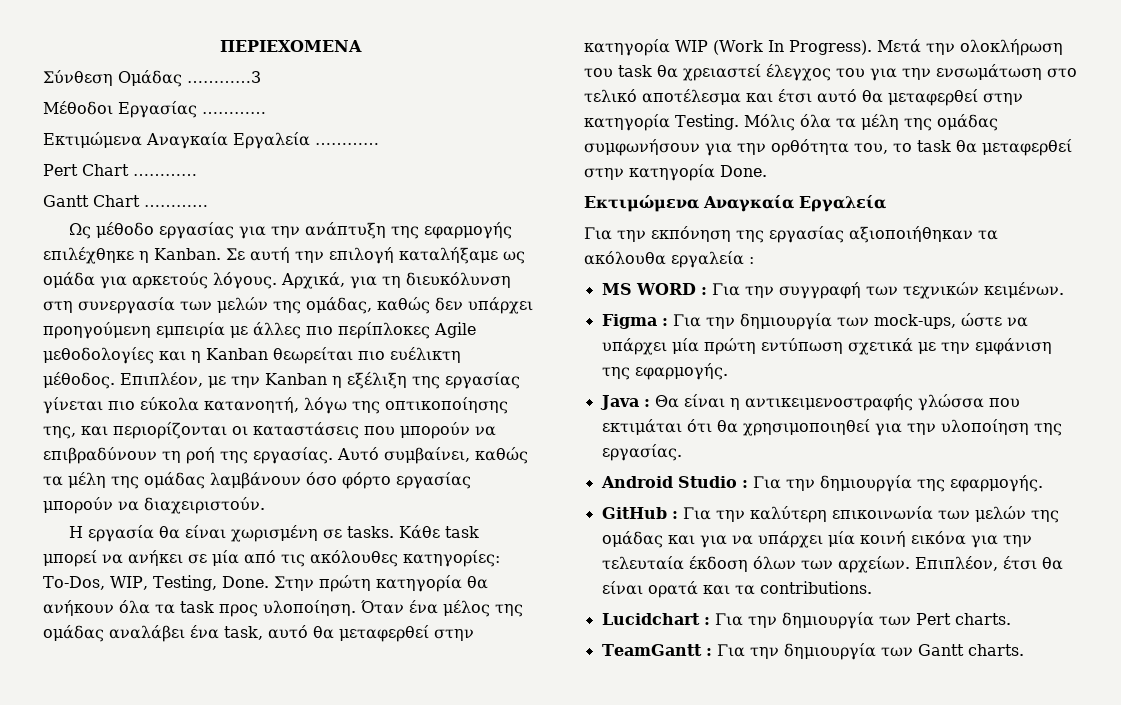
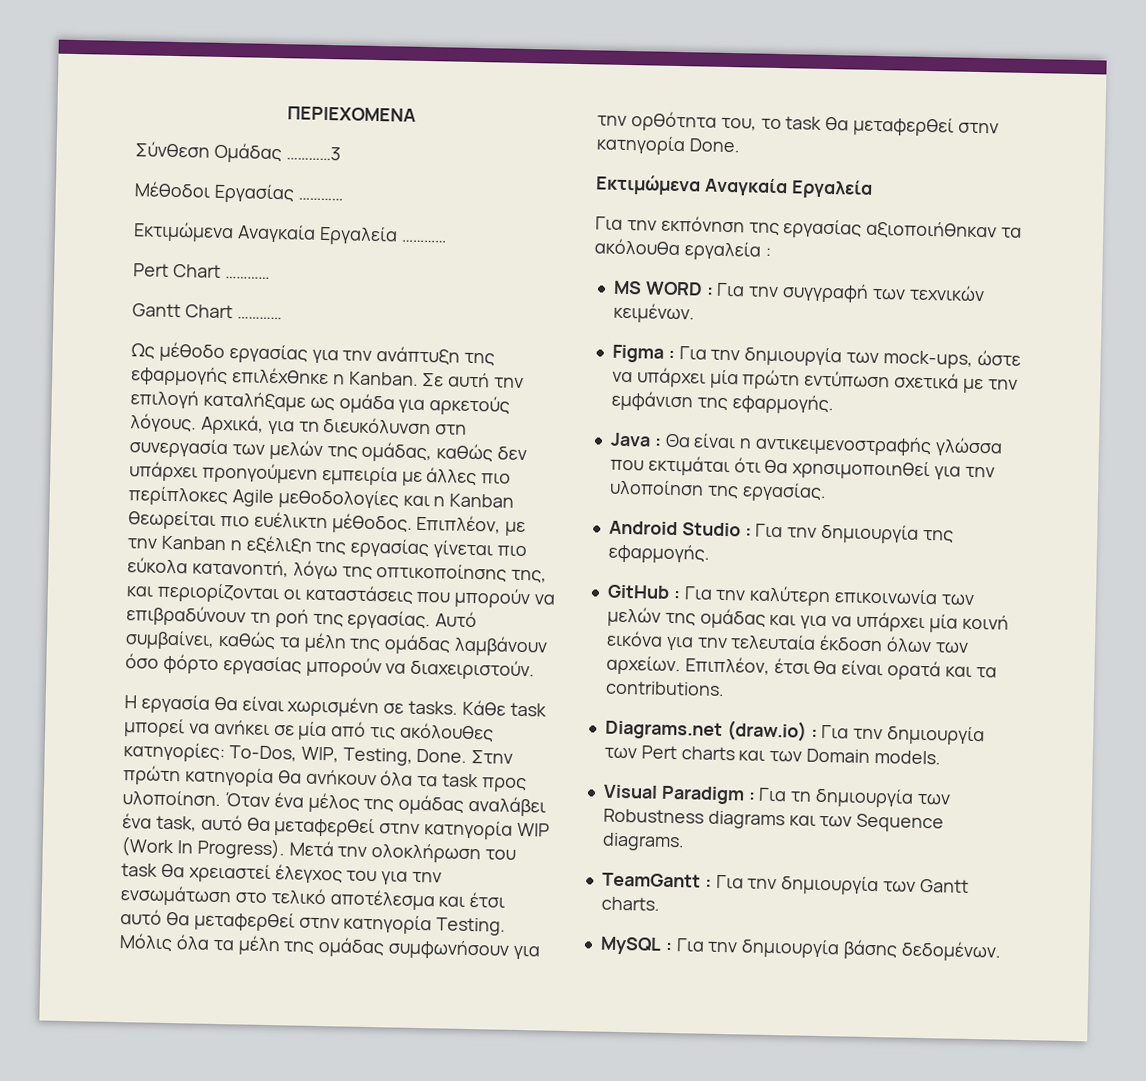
- Lucidchart : Για την δημιουργία των Pert charts.
+ Diagrams.net (draw.io) : Για την δημιουργία των Pert charts και των Domain models.
+ Visual Paradigm : Για τη δημιουργία των Robustness diagrams και των Sequence diagrams.
+ MySQL : Για την δημιουργία βάσης δεδομένων.

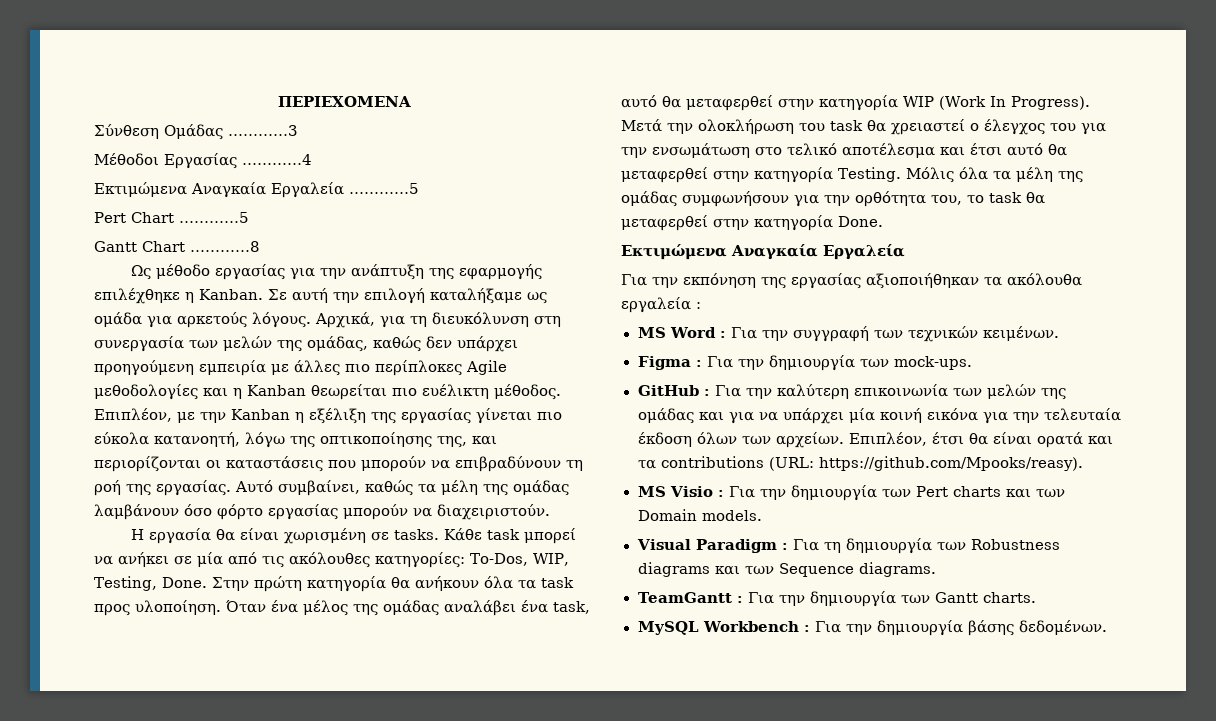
- Μέθοδοι Εργασίας …………
- Εκτιμώμενα Αναγκαία Εργαλεία …………
+ Μέθοδοι Εργασίας …………4
+ Εκτιμώμενα Αναγκαία Εργαλεία …………5
- Pert Chart …………
+ Pert Chart …………5
- Gantt Chart …………
+ Gantt Chart …………8
- Μετά την ολοκλήρωση του task θα χρειαστεί έλεγχος του για την ενσωμάτωση στο τελικό αποτέλεσμα και έτσι αυτό θα μεταφερθεί στην κατηγορία Testing.
+ Μετά την ολοκλήρωση του task θα χρειαστεί ο έλεγχος του για την ενσωμάτωση στο τελικό αποτέλεσμα και έτσι αυτό θα μεταφερθεί στην κατηγορία Testing.
- MS WORD : Για την συγγραφή των τεχνικών κειμένων.
+ MS Word : Για την συγγραφή των τεχνικών κειμένων.
- Figma : Για την δημιουργία των mock-ups, ώστε να υπάρχει μία πρώτη εντύπωση σχετικά με την εμφάνιση της εφαρμογής.
- Java : Θα είναι η αντικειμενοστραφής γλώσσα που εκτιμάται ότι θα χρησιμοποιηθεί για την υλοποίηση της εργασίας.
- Android Studio : Για την δημιουργία της εφαρμογής.
+ Figma : Για την δημιουργία των mock-ups.
- Επιπλέον, έτσι θα είναι ορατά και τα contributions.
- Diagrams.net (draw.io) : Για την δημιουργία των Pert charts και των Domain models.
+ Επιπλέον, έτσι θα είναι ορατά και τα contributions (URL: https://github.com/Mpooks/reasy).
+ MS Visio : Για την δημιουργία των Pert charts και των Domain models.
- MySQL : Για την δημιουργία βάσης δεδομένων.
+ MySQL Workbench : Για την δημιουργία βάσης δεδομένων.

